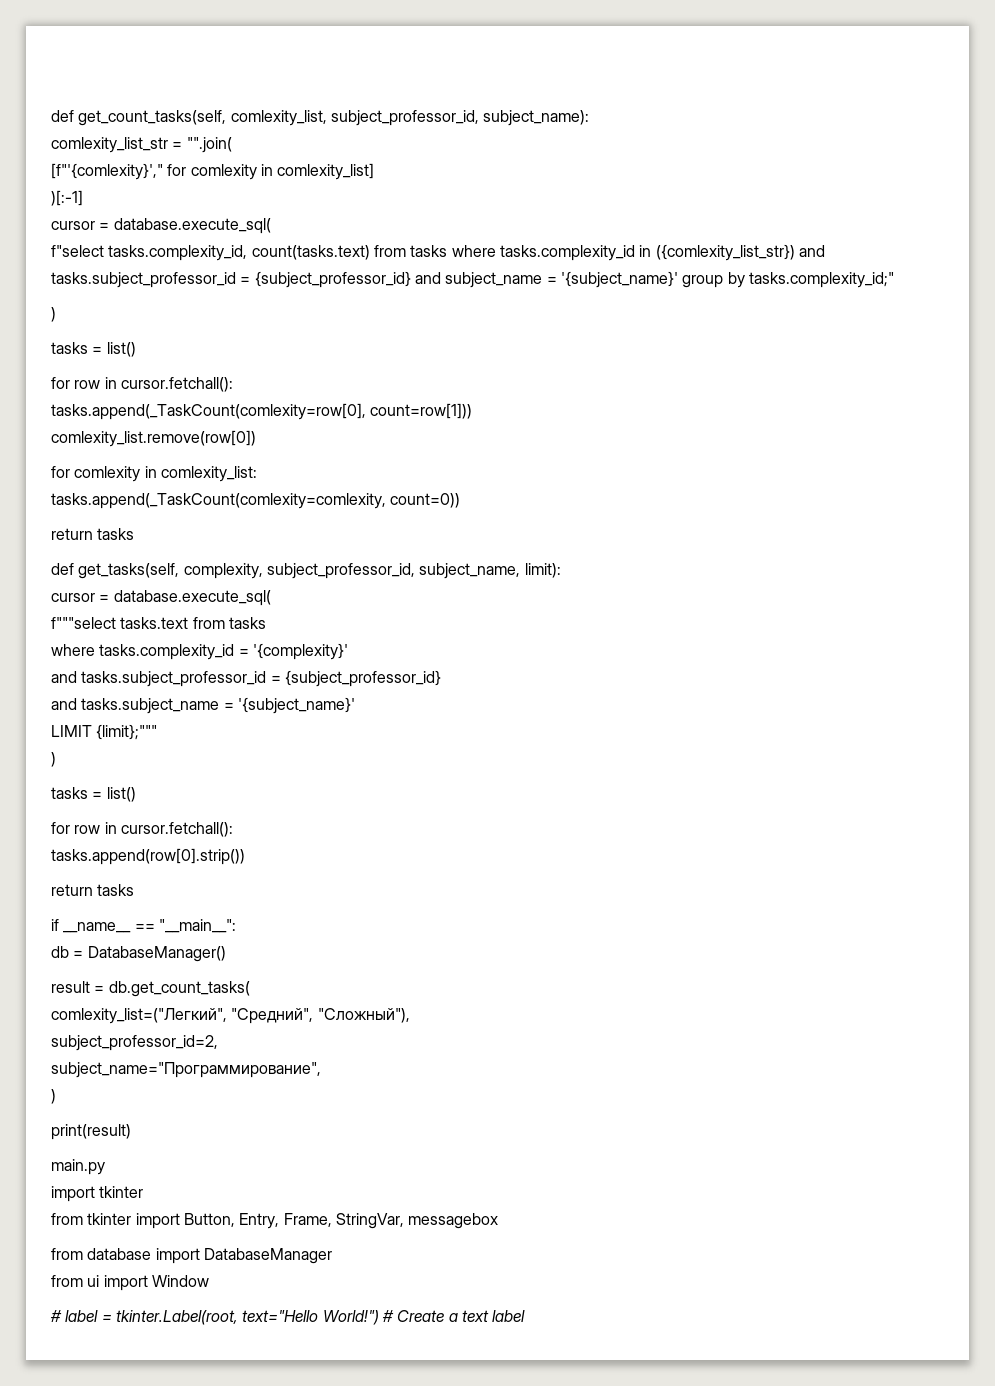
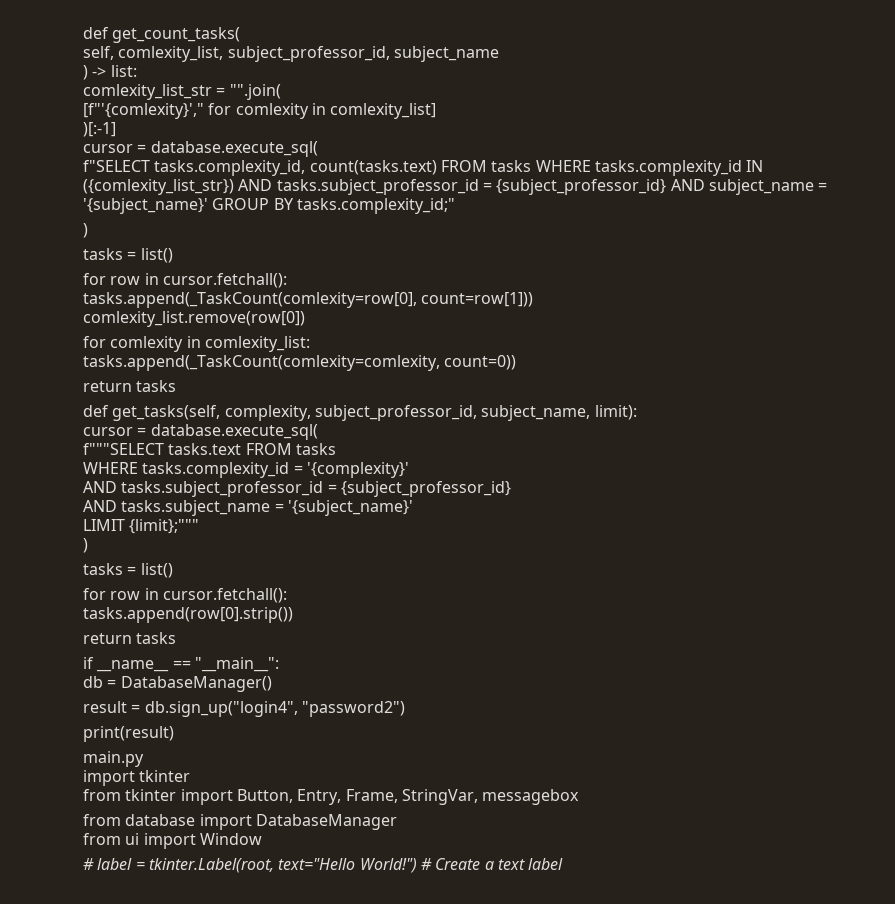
- def get_count_tasks(self, comlexity_list, subject_professor_id, subject_name):
+ def get_count_tasks(
+ self, comlexity_list, subject_professor_id, subject_name
+ ) -> list:
- f"select tasks.complexity_id, count(tasks.text) from tasks where tasks.complexity_id in ({comlexity_list_str}) and tasks.subject_professor_id = {subject_professor_id} and subject_name = '{subject_name}' group by tasks.complexity_id;"
+ f"SELECT tasks.complexity_id, count(tasks.text) FROM tasks WHERE tasks.complexity_id IN ({comlexity_list_str}) AND tasks.subject_professor_id = {subject_professor_id} AND subject_name = '{subject_name}' GROUP BY tasks.complexity_id;"
- f"""select tasks.text from tasks
- where tasks.complexity_id = '{complexity}'
- and tasks.subject_professor_id = {subject_professor_id}
+ f"""SELECT tasks.text FROM tasks
+ WHERE tasks.complexity_id = '{complexity}'
+ AND tasks.subject_professor_id = {subject_professor_id}
- and tasks.subject_name = '{subject_name}'
+ AND tasks.subject_name = '{subject_name}'
- result = db.get_count_tasks(
- comlexity_list=("Легкий", "Средний", "Сложный"),
- subject_professor_id=2,
- subject_name="Программирование",
- )
+ result = db.sign_up("login4", "password2")

